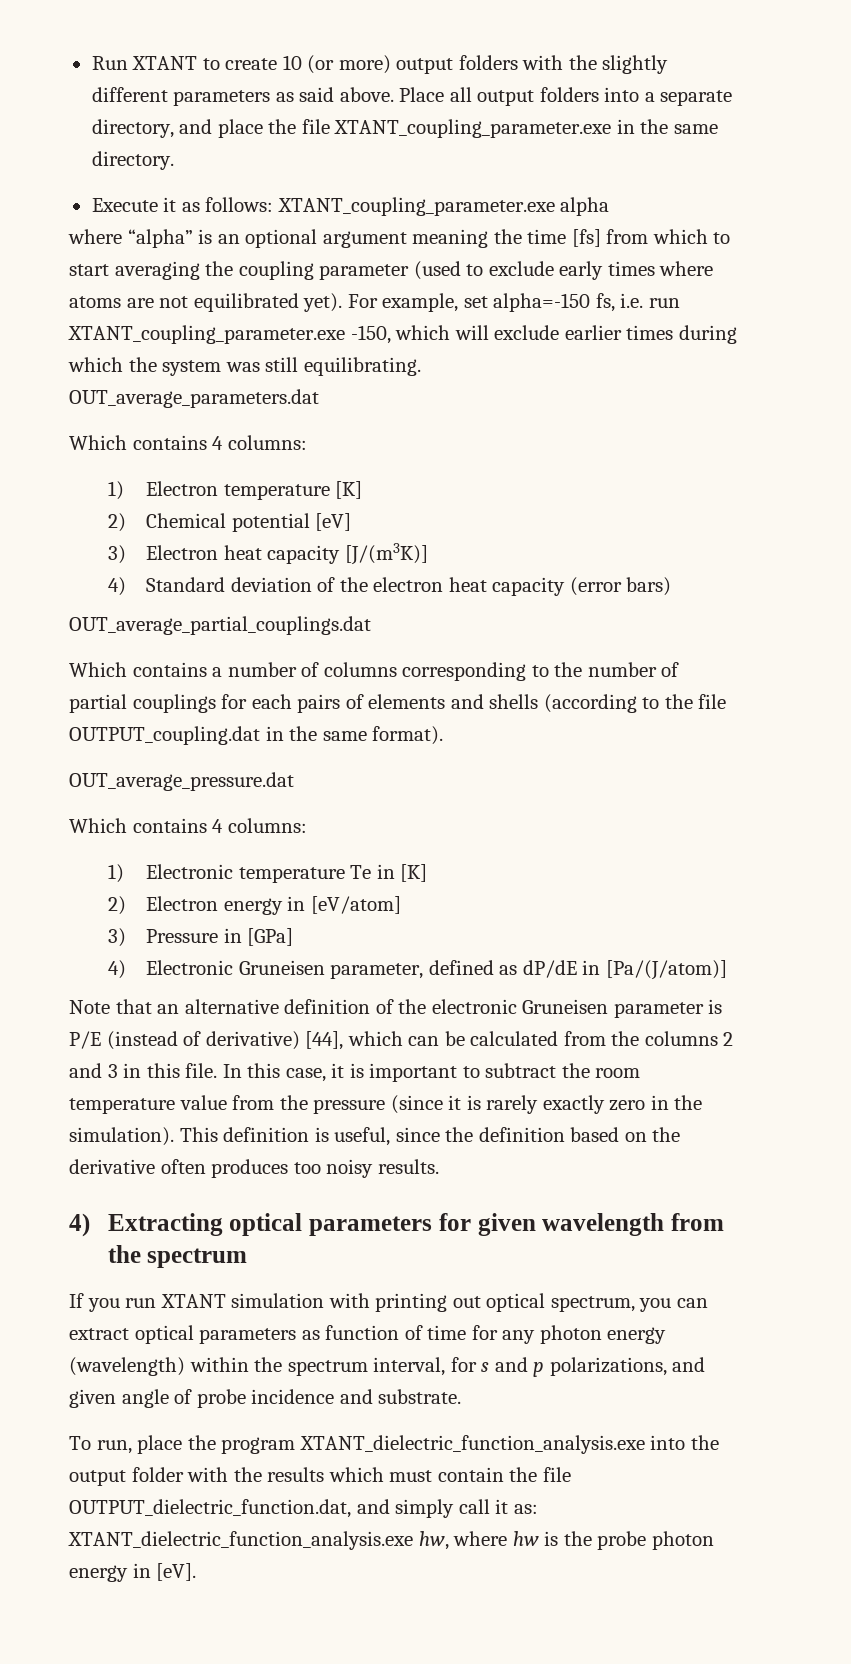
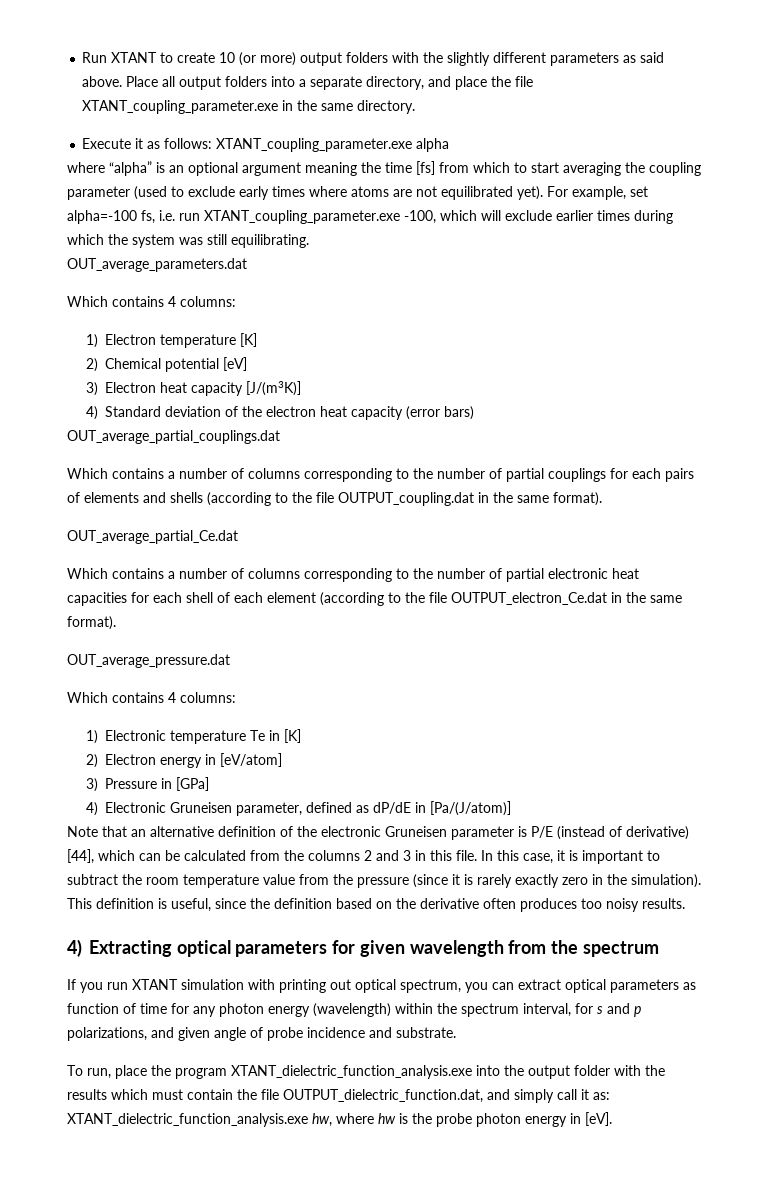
- For example, set alpha=-150 fs, i.e. run XTANT_coupling_parameter.exe -150, which will exclude earlier times during which the system was still equilibrating.
+ For example, set alpha=-100 fs, i.e. run XTANT_coupling_parameter.exe -100, which will exclude earlier times during which the system was still equilibrating.
+ OUT_average_partial_Ce.dat
+ Which contains a number of columns corresponding to the number of partial electronic heat capacities for each shell of each element (according to the file OUTPUT_electron_Ce.dat in the same format).

